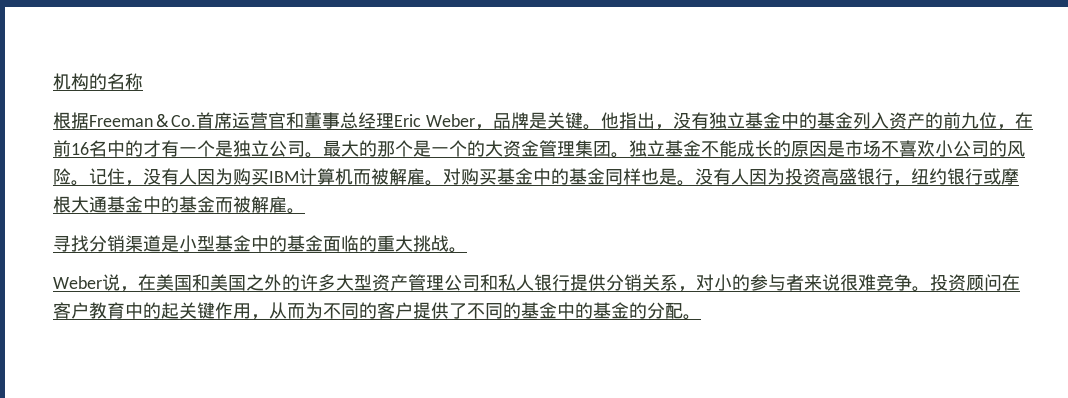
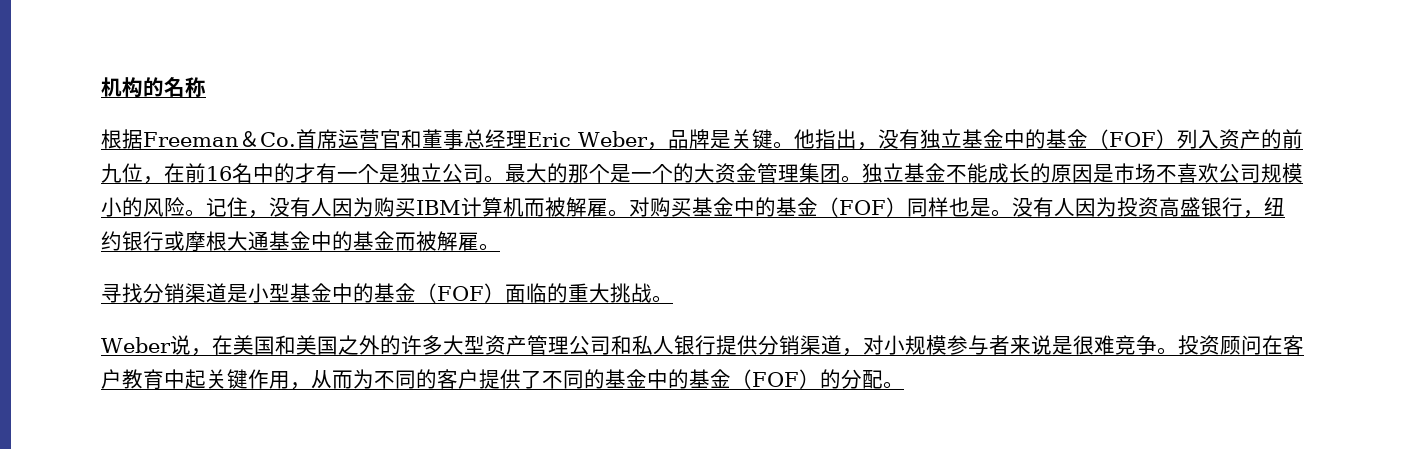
- 他指出，没有独立基金中的基金列入资产的前九位，在前16名中的才有一个是独立公司。
+ 他指出，没有独立基金中的基金（FOF）列入资产的前九位，在前16名中的才有一个是独立公司。
- 独立基金不能成长的原因是市场不喜欢小公司的风险。
+ 独立基金不能成长的原因是市场不喜欢公司规模小的风险。
- 对购买基金中的基金同样也是。
+ 对购买基金中的基金（FOF）同样也是。
- 寻找分销渠道是小型基金中的基金面临的重大挑战。
+ 寻找分销渠道是小型基金中的基金（FOF）面临的重大挑战。
- Weber说，在美国和美国之外的许多大型资产管理公司和私人银行提供分销关系，对小的参与者来说很难竞争。
+ Weber说，在美国和美国之外的许多大型资产管理公司和私人银行提供分销渠道，对小规模参与者来说是很难竞争。
- 投资顾问在客户教育中的起关键作用，从而为不同的客户提供了不同的基金中的基金的分配。
+ 投资顾问在客户教育中起关键作用，从而为不同的客户提供了不同的基金中的基金（FOF）的分配。

